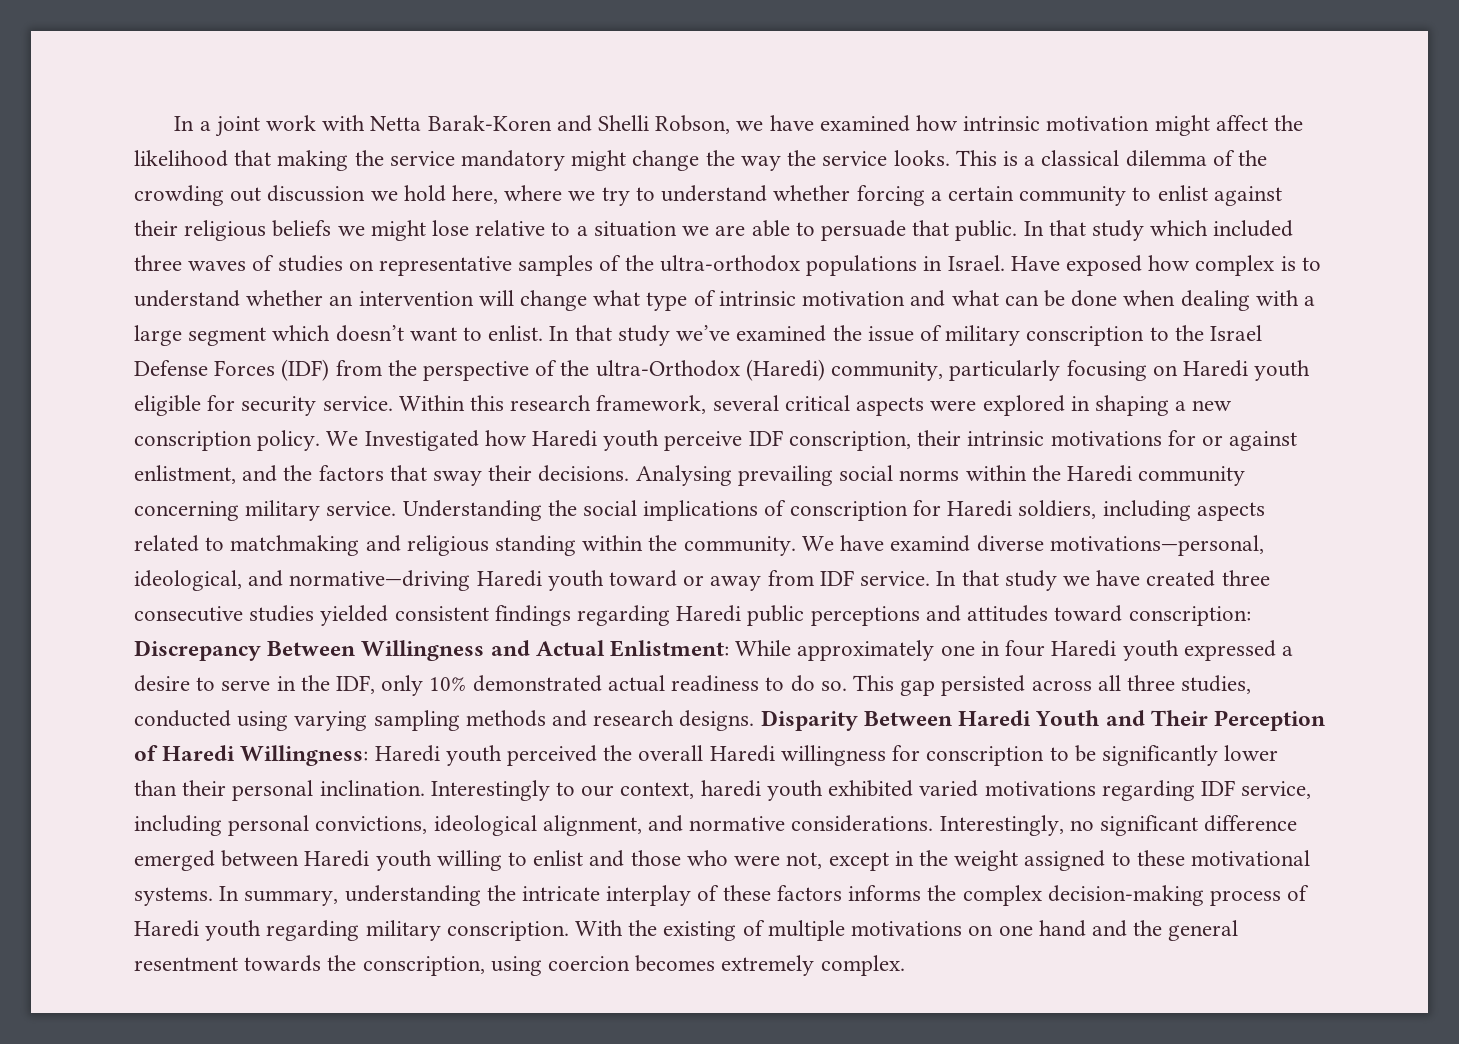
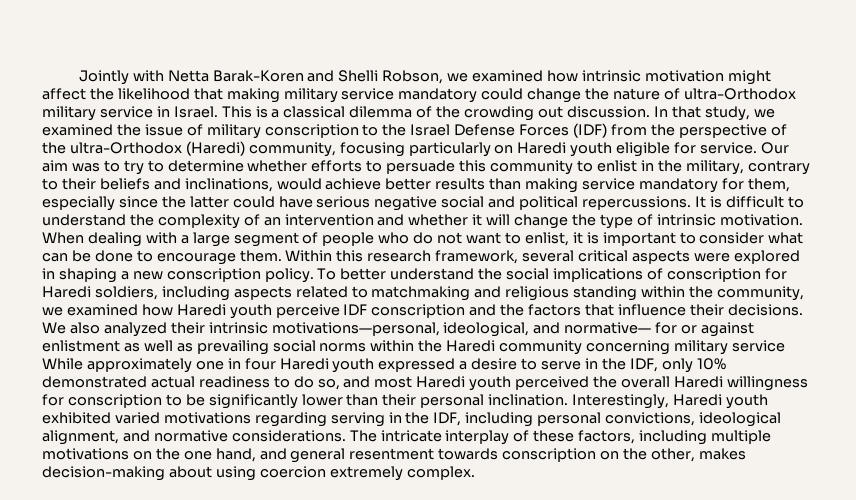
- In a joint work with Netta Barak-Koren and Shelli Robson, we have examined how intrinsic motivation might affect the likelihood that making the service mandatory might change the way the service looks.
+ Jointly with Netta Barak-Koren and Shelli Robson, we examined how intrinsic motivation might affect the likelihood that making military service mandatory could change the nature of ultra-Orthodox military service in Israel.
- This is a classical dilemma of the crowding out discussion we hold here, where we try to understand whether forcing a certain community to enlist against their religious beliefs we might lose relative to a situation we are able to persuade that public. In that study which included three waves of studies on representative samples of the ultra-orthodox populations in Israel. Have exposed how complex is to understand whether an intervention will change what type of intrinsic motivation and what can be done when dealing with a large segment which doesn’t want to enlist. In that study we’ve examined the issue of military conscription to the Israel Defense Forces (IDF) from the perspective of the ultra-Orthodox (Haredi) community, particularly focusing on Haredi youth eligible for security service.
+ This is a classical dilemma of the crowding out discussion. In that study, we examined the issue of military conscription to the Israel Defense Forces (IDF) from the perspective of the ultra-Orthodox (Haredi) community, focusing particularly on Haredi youth eligible for service. Our aim was to try to determine whether efforts to persuade this community to enlist in the military, contrary to their beliefs and inclinations, would achieve better results than making service mandatory for them, especially since the latter could have serious negative social and political repercussions. It is difficult to understand the complexity of an intervention and whether it will change the type of intrinsic motivation. When dealing with a large segment of people who do not want to enlist, it is important to consider what can be done to encourage them.
- We Investigated how Haredi youth perceive IDF conscription, their intrinsic motivations for or against enlistment, and the factors that sway their decisions. Analysing prevailing social norms within the Haredi community concerning military service. Understanding the social implications of conscription for Haredi soldiers, including aspects related to matchmaking and religious standing within the community. We have examind diverse motivations—personal, ideological, and normative—driving Haredi youth toward or away from IDF service. In that study we have created three consecutive studies yielded consistent findings regarding Haredi public perceptions and attitudes toward conscription: Discrepancy Between Willingness and Actual Enlistment: While approximately one in four Haredi youth expressed a desire to serve in the IDF, only 10% demonstrated actual readiness to do so. This gap persisted across all three studies, conducted using varying sampling methods and research designs. Disparity Between Haredi Youth and Their Perception of Haredi Willingness: Haredi youth perceived the overall Haredi willingness for conscription to be significantly lower than their personal inclination.
+ To better understand the social implications of conscription for Haredi soldiers, including aspects related to matchmaking and religious standing within the community, we examined how Haredi youth perceive IDF conscription and the factors that influence their decisions. We also analyzed their intrinsic motivations—personal, ideological, and normative— for or against enlistment as well as prevailing social norms within the Haredi community concerning military service While approximately one in four Haredi youth expressed a desire to serve in the IDF, only 10% demonstrated actual readiness to do so, and most Haredi youth perceived the overall Haredi willingness for conscription to be significantly lower than their personal inclination.
- Interestingly to our context, haredi youth exhibited varied motivations regarding IDF service, including personal convictions, ideological alignment, and normative considerations.
+ Interestingly, Haredi youth exhibited varied motivations regarding serving in the IDF, including personal convictions, ideological alignment, and normative considerations.
- Interestingly, no significant difference emerged between Haredi youth willing to enlist and those who were not, except in the weight assigned to these motivational systems. In summary, understanding the intricate interplay of these factors informs the complex decision-making process of Haredi youth regarding military conscription. With the existing of multiple motivations on one hand and the general resentment towards the conscription, using coercion becomes extremely complex.
+ The intricate interplay of these factors, including multiple motivations on the one hand, and general resentment towards conscription on the other, makes decision-making about using coercion extremely complex.

